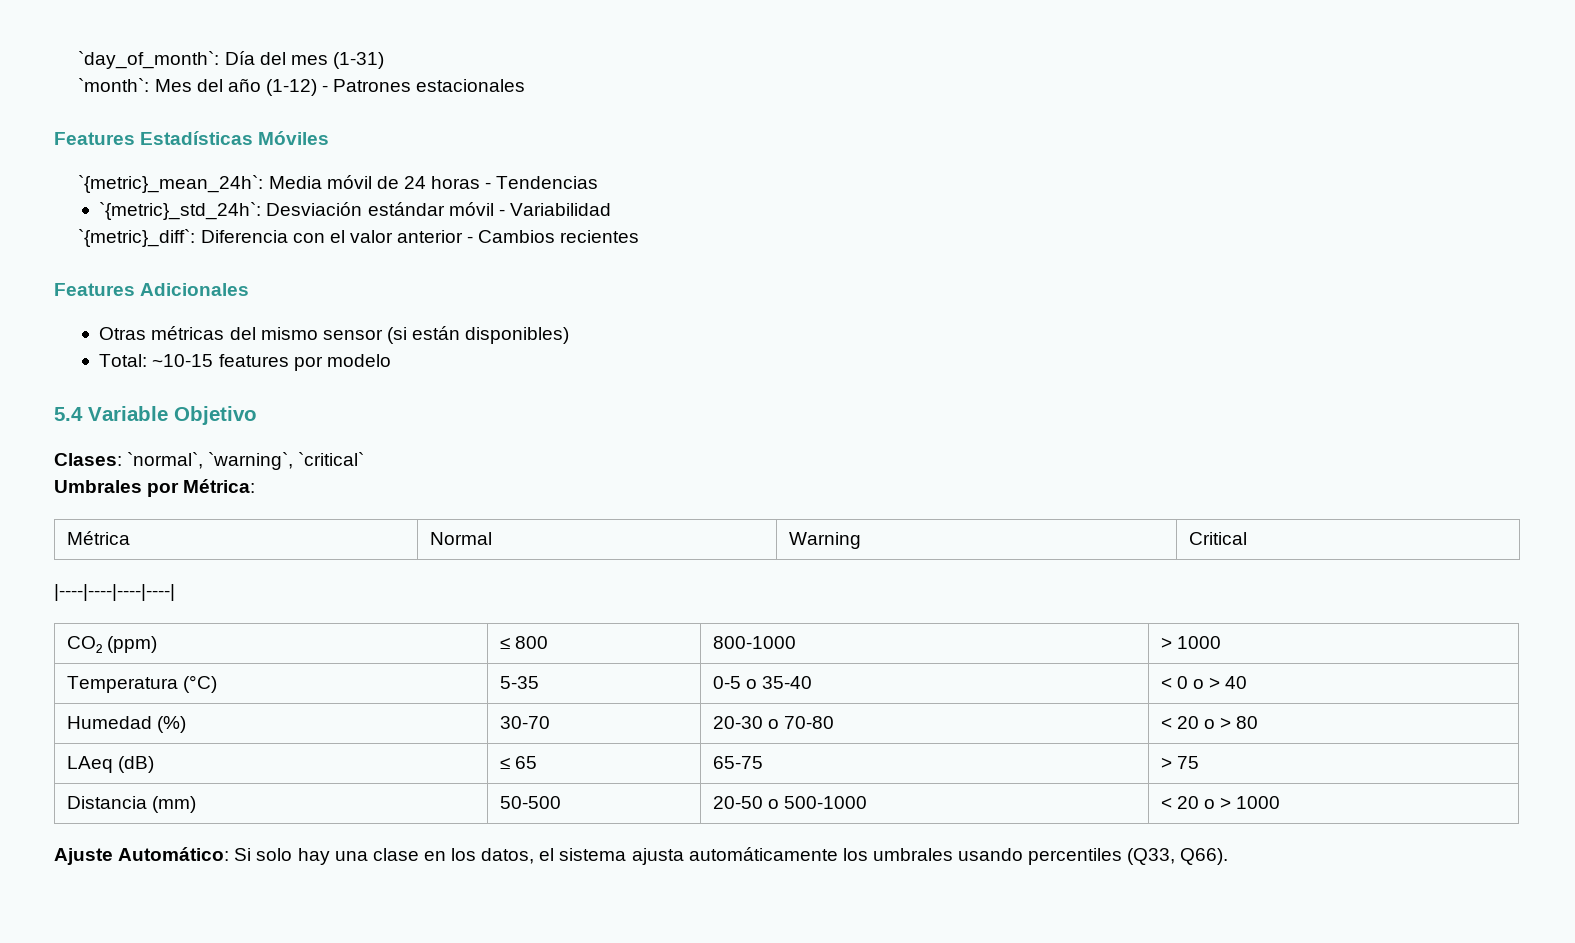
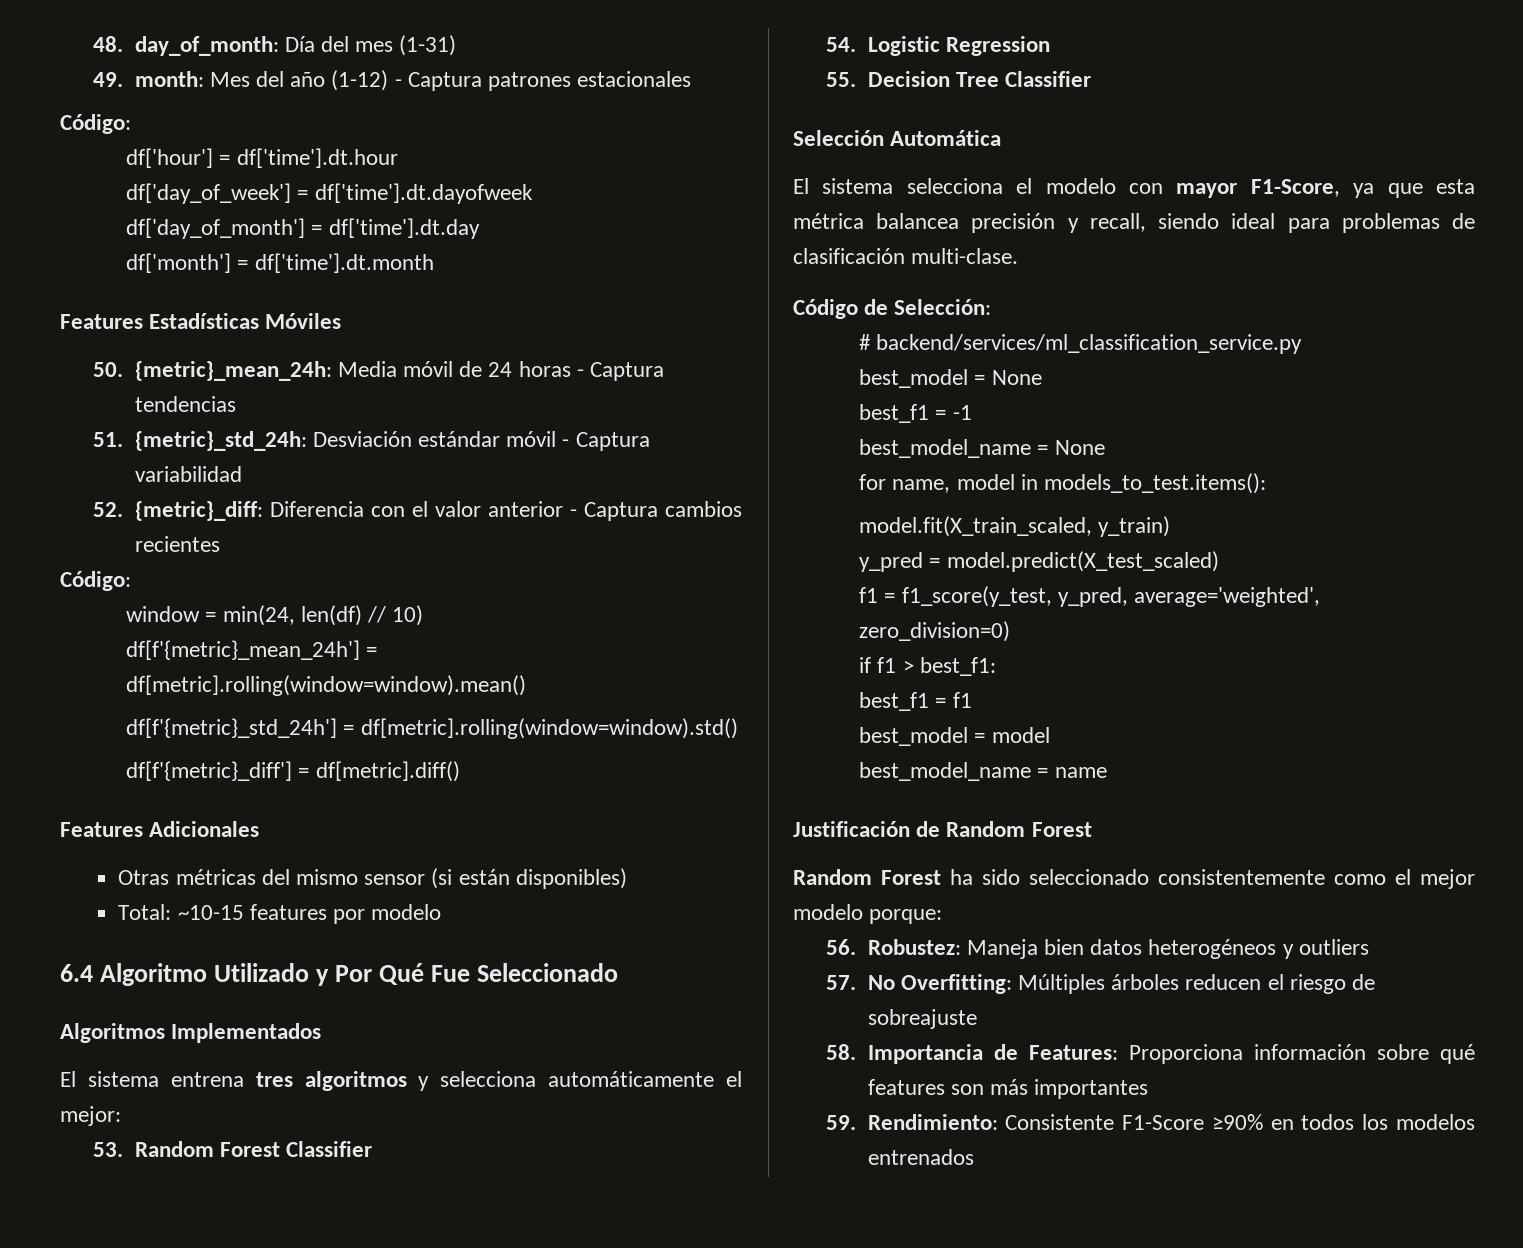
- `day_of_month`: Día del mes (1-31)
+ 48. day_of_month: Día del mes (1-31)
- `month`: Mes del año (1-12) - Patrones estacionales
+ 49. month: Mes del año (1-12) - Captura patrones estacionales
+ Código:
+ df['hour'] = df['time'].dt.hour
+ df['day_of_week'] = df['time'].dt.dayofweek
+ df['day_of_month'] = df['time'].dt.day
+ df['month'] = df['time'].dt.month
- `{metric}_mean_24h`: Media móvil de 24 horas - Tendencias
- `{metric}_std_24h`: Desviación estándar móvil - Variabilidad
- `{metric}_diff`: Diferencia con el valor anterior - Cambios recientes
+ 50. {metric}_mean_24h: Media móvil de 24 horas - Captura tendencias
+ 51. {metric}_std_24h: Desviación estándar móvil - Captura variabilidad
+ 52. {metric}_diff: Diferencia con el valor anterior - Captura cambios recientes
+ Código:
+ window = min(24, len(df) // 10)
+ df[f'{metric}_mean_24h'] = df[metric].rolling(window=window).mean()
+ df[f'{metric}_std_24h'] = df[metric].rolling(window=window).std()
+ df[f'{metric}_diff'] = df[metric].diff()
- 5.4 Variable Objetivo
- Clases: `normal`, `warning`, `critical`
- Umbrales por Métrica:
- Métrica | Normal | Warning | Critical
- |----|----|----|----|
- CO₂ (ppm) | ≤ 800 | 800-1000 | > 1000
- Temperatura (°C) | 5-35 | 0-5 o 35-40 | < 0 o > 40
- Humedad (%) | 30-70 | 20-30 o 70-80 | < 20 o > 80
- LAeq (dB) | ≤ 65 | 65-75 | > 75
- Distancia (mm) | 50-500 | 20-50 o 500-1000 | < 20 o > 1000
- Ajuste Automático: Si solo hay una clase en los datos, el sistema ajusta automáticamente los umbrales usando percentiles (Q33, Q66).
+ 6.4 Algoritmo Utilizado y Por Qué Fue Seleccionado
+ Algoritmos Implementados
+ El sistema entrena tres algoritmos y selecciona automáticamente el mejor:
+ 53. Random Forest Classifier
+ 54. Logistic Regression
+ 55. Decision Tree Classifier
+ Selección Automática
+ El sistema selecciona el modelo con mayor F1-Score, ya que esta métrica balancea precisión y recall, siendo ideal para problemas de clasificación multi-clase.
+ Código de Selección:
+ # backend/services/ml_classification_service.py
+ best_model = None
+ best_f1 = -1
+ best_model_name = None
+ for name, model in models_to_test.items():
+ model.fit(X_train_scaled, y_train)
+ y_pred = model.predict(X_test_scaled)
+ f1 = f1_score(y_test, y_pred, average='weighted', zero_division=0)
+ if f1 > best_f1:
+ best_f1 = f1
+ best_model = model
+ best_model_name = name
+ Justificación de Random Forest
+ Random Forest ha sido seleccionado consistentemente como el mejor modelo porque:
+ 56. Robustez: Maneja bien datos heterogéneos y outliers
+ 57. No Overfitting: Múltiples árboles reducen el riesgo de sobreajuste
+ 58. Importancia de Features: Proporciona información sobre qué features son más importantes
+ 59. Rendimiento: Consistente F1-Score ≥90% en todos los modelos entrenados

